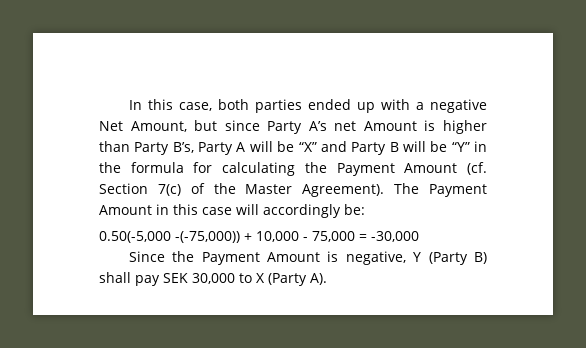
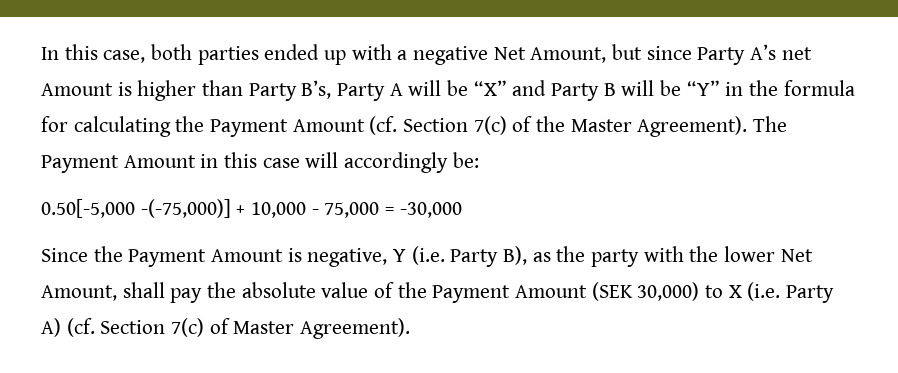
- 0.50(-5,000 -(-75,000)) + 10,000 - 75,000 = -30,000
+ 0.50[-5,000 -(-75,000)] + 10,000 - 75,000 = -30,000
- Since the Payment Amount is negative, Y (Party B) shall pay SEK 30,000 to X (Party A).
+ Since the Payment Amount is negative, Y (i.e. Party B), as the party with the lower Net Amount, shall pay the absolute value of the Payment Amount (SEK 30,000) to X (i.e. Party A) (cf. Section 7(c) of Master Agreement).

